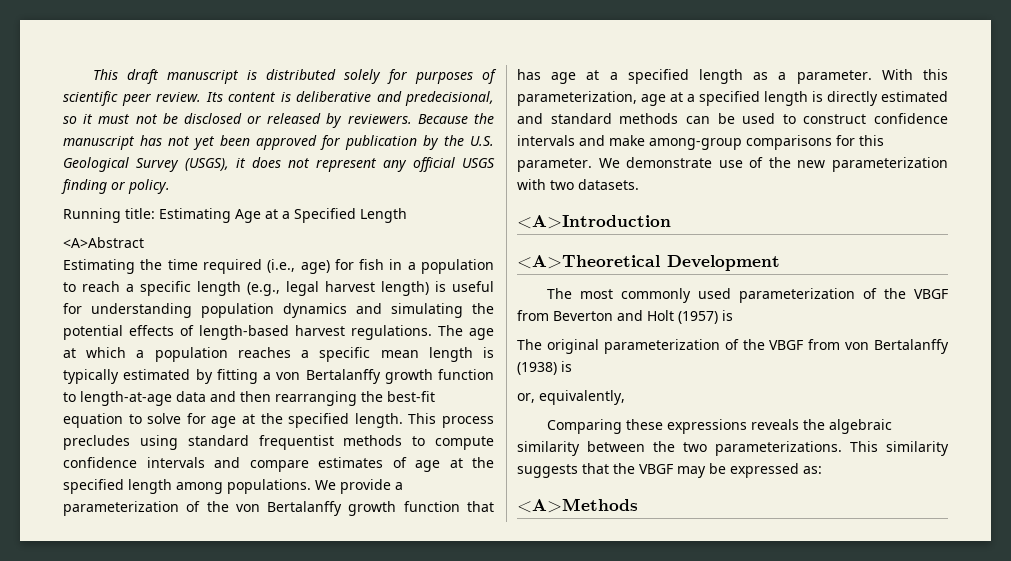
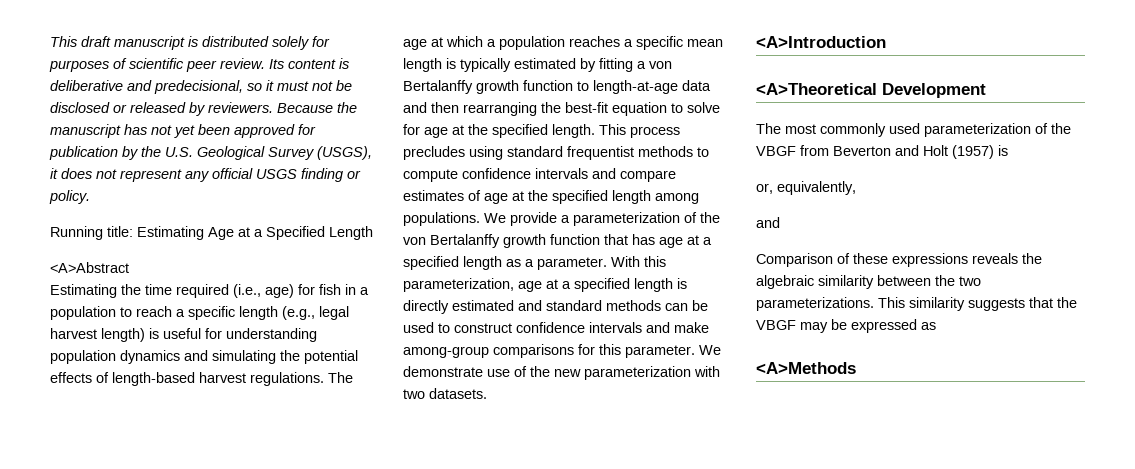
- The original parameterization of the VBGF from von Bertalanffy (1938) is
  or, equivalently,
- Comparing these expressions reveals the algebraic similarity between the two parameterizations.
+ and
+ Comparison of these expressions reveals the algebraic similarity between the two parameterizations.
- This similarity suggests that the VBGF may be expressed as:
+ This similarity suggests that the VBGF may be expressed as

